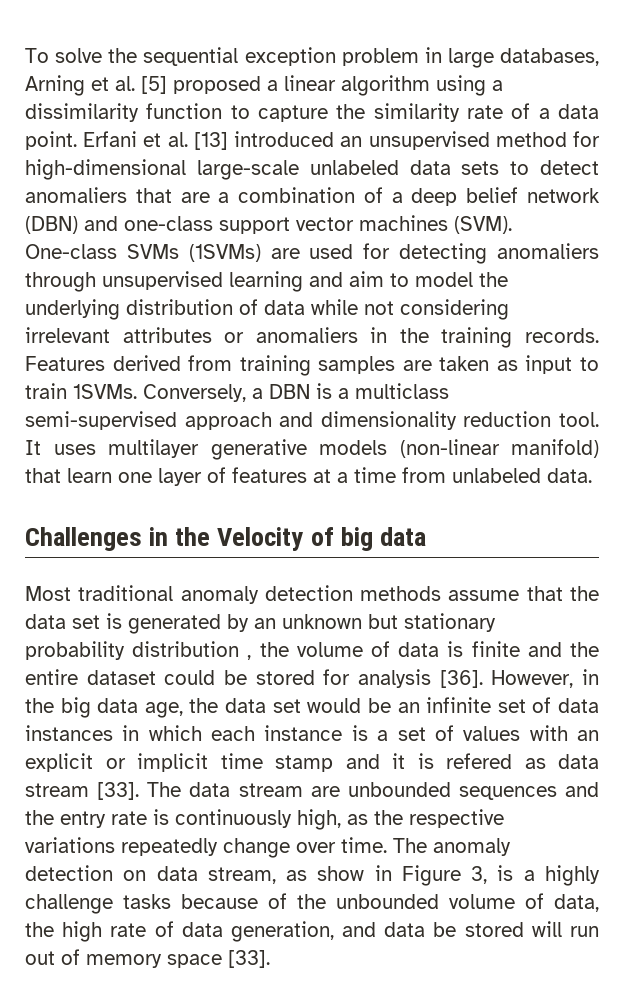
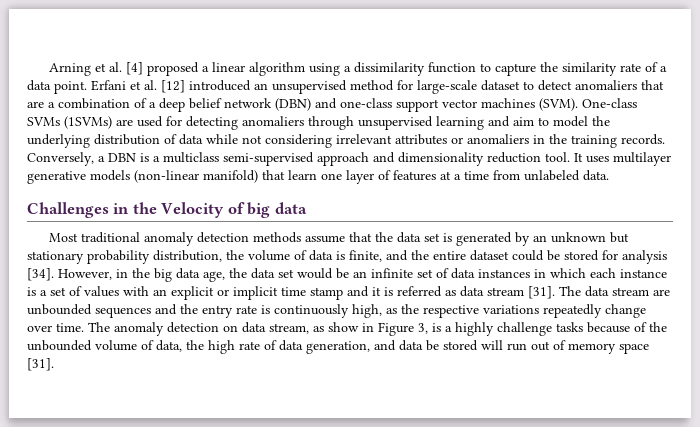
- To solve the sequential exception problem in large databases, Arning et al. [5] proposed a linear algorithm using a dissimilarity function to capture the similarity rate of a data point.
+ Arning et al. [4] proposed a linear algorithm using a dissimilarity function to capture the similarity rate of a data point.
- Erfani et al. [13] introduced an unsupervised method for high-dimensional large-scale unlabeled data sets to detect anomaliers that are a combination of a deep belief network (DBN) and one-class support vector machines (SVM).
+ Erfani et al. [12] introduced an unsupervised method for large-scale dataset to detect anomaliers that are a combination of a deep belief network (DBN) and one-class support vector machines (SVM).
- Features derived from training samples are taken as input to train 1SVMs.
- Most traditional anomaly detection methods assume that the data set is generated by an unknown but stationary probability distribution , the volume of data is finite and the entire dataset could be stored for analysis [36].
+ Most traditional anomaly detection methods assume that the data set is generated by an unknown but stationary probability distribution, the volume of data is finite, and the entire dataset could be stored for analysis [34].
- However, in the big data age, the data set would be an infinite set of data instances in which each instance is a set of values with an explicit or implicit time stamp and it is refered as data stream [33].
+ However, in the big data age, the data set would be an infinite set of data instances in which each instance is a set of values with an explicit or implicit time stamp and it is referred as data stream [31].
- The anomaly detection on data stream, as show in Figure 3, is a highly challenge tasks because of the unbounded volume of data, the high rate of data generation, and data be stored will run out of memory space [33].
+ The anomaly detection on data stream, as show in Figure 3, is a highly challenge tasks because of the unbounded volume of data, the high rate of data generation, and data be stored will run out of memory space [31].

